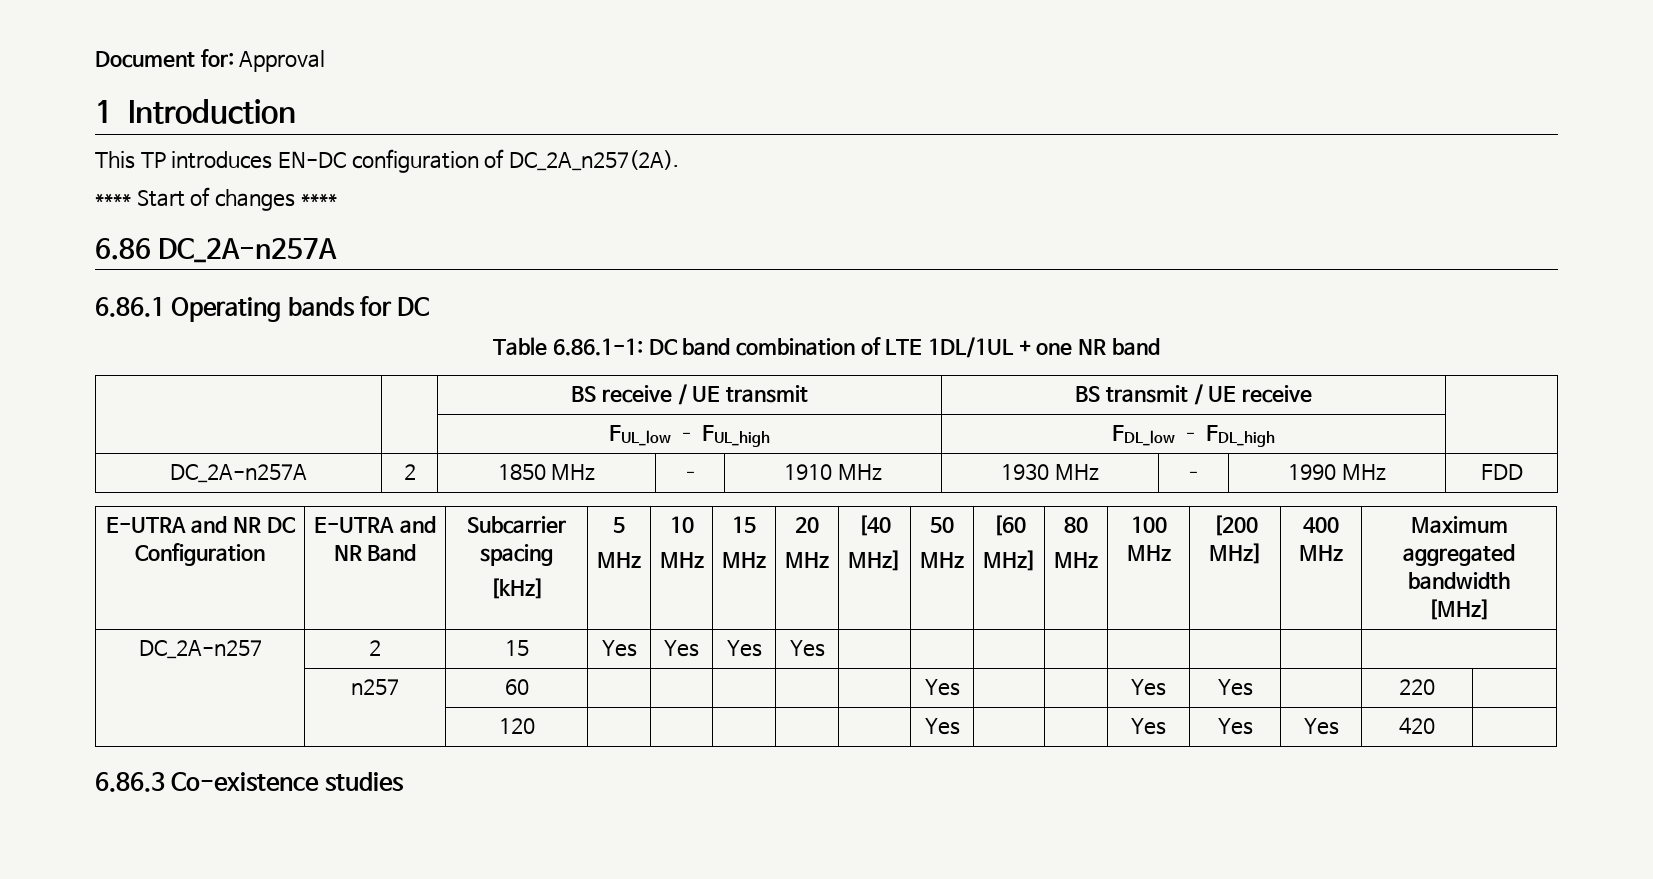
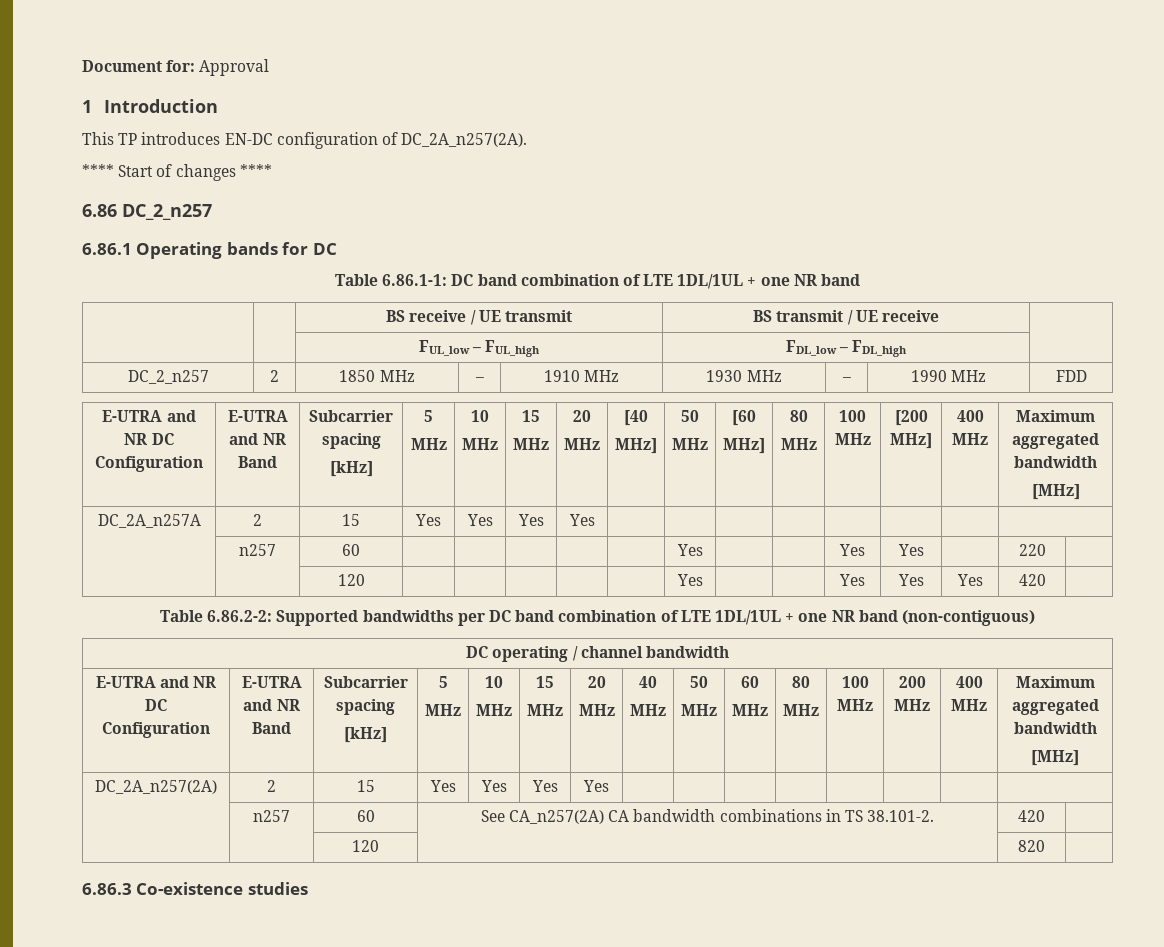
- 6.86 DC_2A-n257A
+ 6.86 DC_2_n257
- DC_2A-n257A | 2 | 1850 MHz | – | 1910 MHz | 1930 MHz | – | 1990 MHz | FDD
+ DC_2_n257 | 2 | 1850 MHz | – | 1910 MHz | 1930 MHz | – | 1990 MHz | FDD
- DC_2A-n257 | 2 | 15 | Yes | Yes | Yes | Yes | | | | | | | |
+ DC_2A_n257A | 2 | 15 | Yes | Yes | Yes | Yes | | | | | | | |
+ Table 6.86.2-2: Supported bandwidths per DC band combination of LTE 1DL/1UL + one NR band (non-contiguous)
+ DC operating / channel bandwidth
+ E-UTRA and NR DC Configuration | E-UTRA and NR Band | Subcarrier spacing
+ [kHz] | 5
+ MHz | 10
+ MHz | 15
+ MHz | 20
+ MHz | 40
+ MHz | 50
+ MHz | 60
+ MHz | 80
+ MHz | 100 MHz | 200 MHz | 400 MHz | Maximum aggregated bandwidth
+ [MHz]
+ DC_2A_n257(2A) | 2 | 15 | Yes | Yes | Yes | Yes | | | | | | | |
+ | n257 | 60 | See CA_n257(2A) CA bandwidth combinations in TS 38.101-2. | 420 |
+ | | 120 | | 820 |

